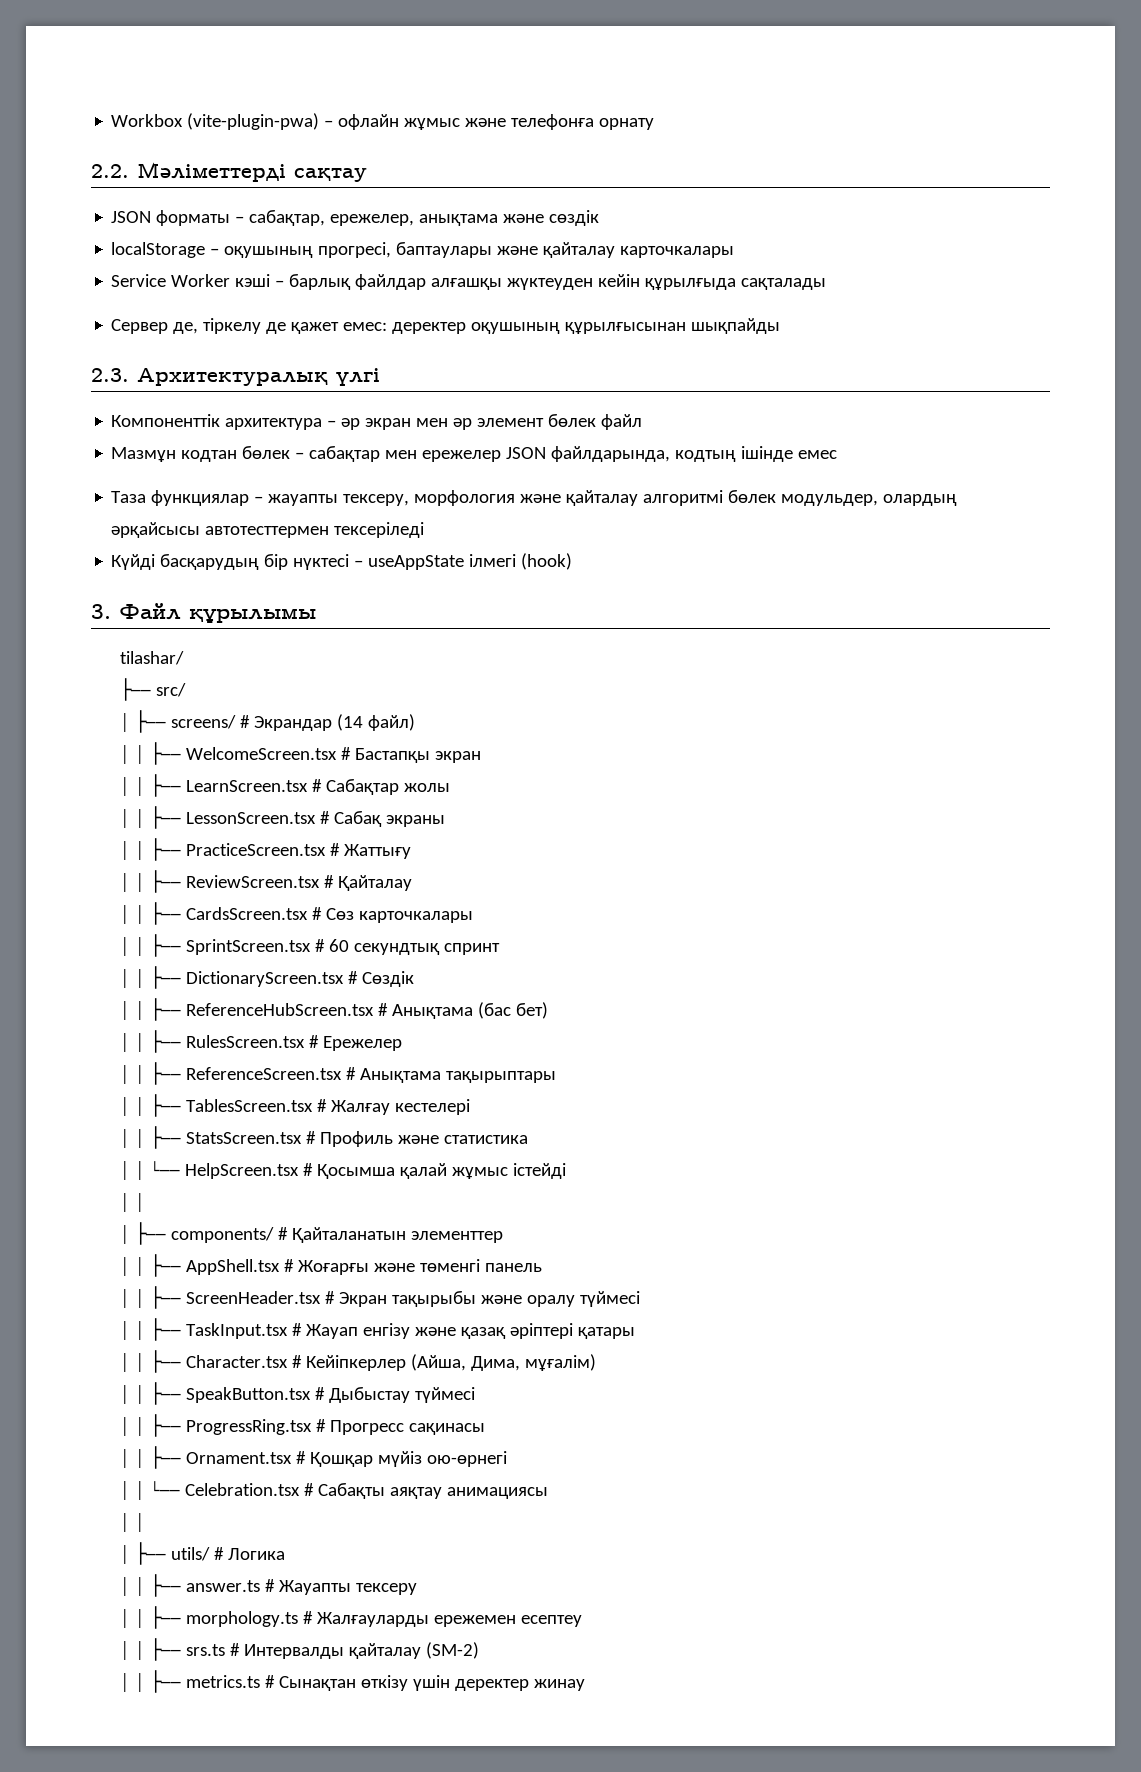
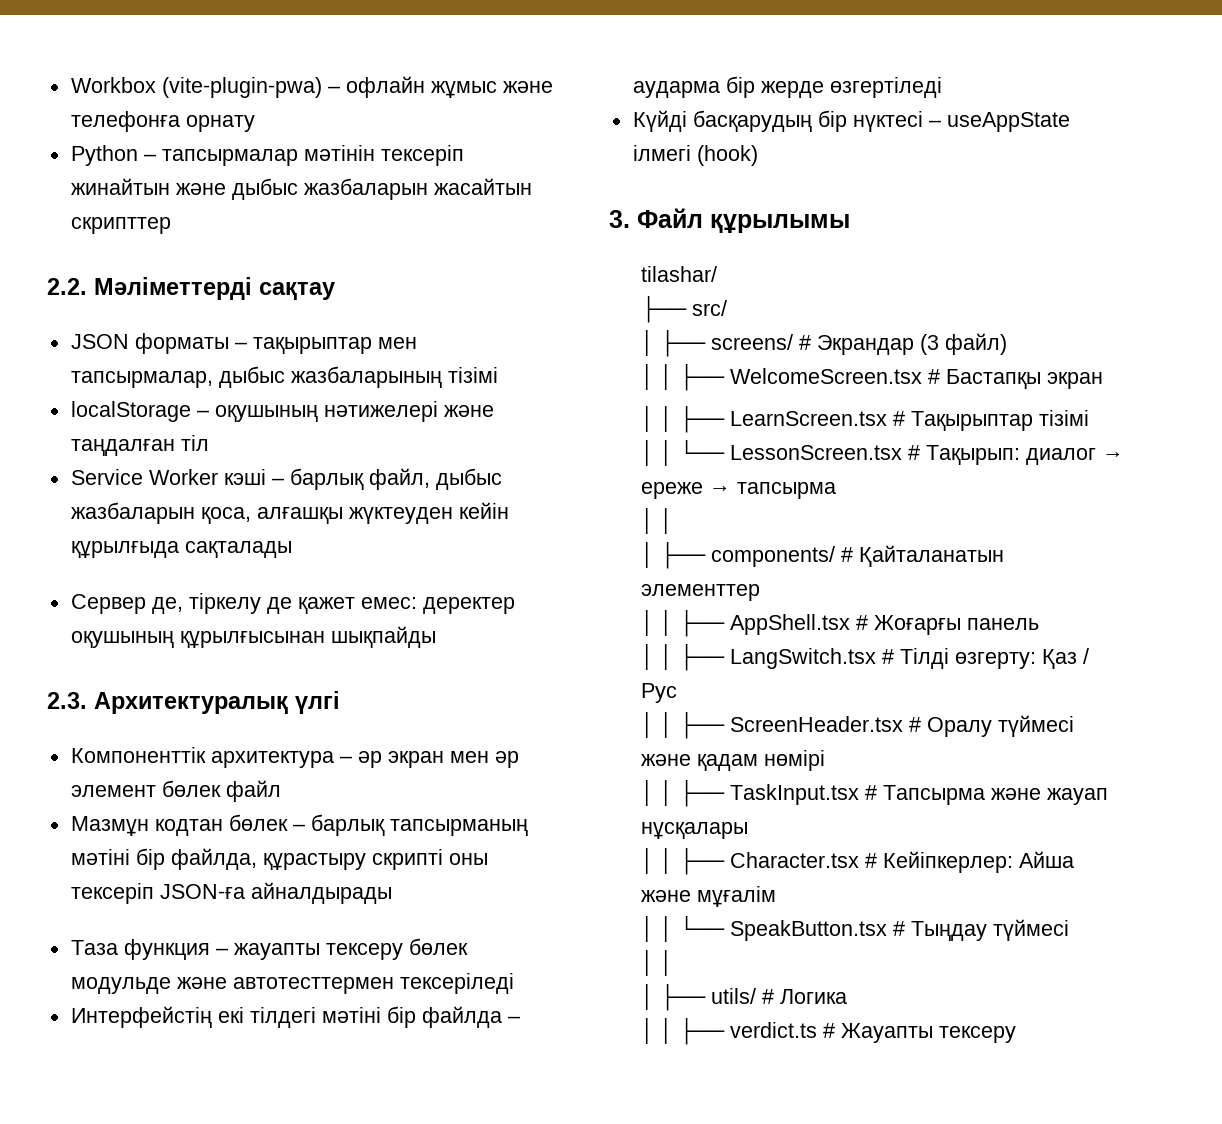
+ Python – тапсырмалар мәтінін тексеріп жинайтын және дыбыс жазбаларын жасайтын скрипттер
- JSON форматы – сабақтар, ережелер, анықтама және сөздік
- localStorage – оқушының прогресі, баптаулары және қайталау карточкалары
+ JSON форматы – тақырыптар мен тапсырмалар, дыбыс жазбаларының тізімі
+ localStorage – оқушының нәтижелері және таңдалған тіл
- Service Worker кэші – барлық файлдар алғашқы жүктеуден кейін құрылғыда сақталады
+ Service Worker кэші – барлық файл, дыбыс жазбаларын қоса, алғашқы жүктеуден кейін құрылғыда сақталады
- Мазмұн кодтан бөлек – сабақтар мен ережелер JSON файлдарында, кодтың ішінде емес
+ Мазмұн кодтан бөлек – барлық тапсырманың мәтіні бір файлда, құрастыру скрипті оны тексеріп JSON-ға айналдырады
- Таза функциялар – жауапты тексеру, морфология және қайталау алгоритмі бөлек модульдер, олардың әрқайсысы автотесттермен тексеріледі
+ Таза функция – жауапты тексеру бөлек модульде және автотесттермен тексеріледі
+ Интерфейстің екі тілдегі мәтіні бір файлда – аударма бір жерде өзгертіледі
- │ ├── screens/ # Экрандар (14 файл)
+ │ ├── screens/ # Экрандар (3 файл)
- │ │ ├── LearnScreen.tsx # Сабақтар жолы
- │ │ ├── LessonScreen.tsx # Сабақ экраны
- │ │ ├── PracticeScreen.tsx # Жаттығу
- │ │ ├── ReviewScreen.tsx # Қайталау
- │ │ ├── CardsScreen.tsx # Сөз карточкалары
- │ │ ├── SprintScreen.tsx # 60 секундтық спринт
- │ │ ├── DictionaryScreen.tsx # Сөздік
- │ │ ├── ReferenceHubScreen.tsx # Анықтама (бас бет)
- │ │ ├── RulesScreen.tsx # Ережелер
- │ │ ├── ReferenceScreen.tsx # Анықтама тақырыптары
- │ │ ├── TablesScreen.tsx # Жалғау кестелері
- │ │ ├── StatsScreen.tsx # Профиль және статистика
- │ │ └── HelpScreen.tsx # Қосымша қалай жұмыс істейді
+ │ │ ├── LearnScreen.tsx # Тақырыптар тізімі
+ │ │ └── LessonScreen.tsx # Тақырып: диалог → ереже → тапсырма
- │ │ ├── AppShell.tsx # Жоғарғы және төменгі панель
+ │ │ ├── AppShell.tsx # Жоғарғы панель
+ │ │ ├── LangSwitch.tsx # Тілді өзгерту: Қаз / Рус
- │ │ ├── ScreenHeader.tsx # Экран тақырыбы және оралу түймесі
+ │ │ ├── ScreenHeader.tsx # Оралу түймесі және қадам нөмірі
- │ │ ├── TaskInput.tsx # Жауап енгізу және қазақ әріптері қатары
+ │ │ ├── TaskInput.tsx # Тапсырма және жауап нұсқалары
- │ │ ├── Character.tsx # Кейіпкерлер (Айша, Дима, мұғалім)
- │ │ ├── SpeakButton.tsx # Дыбыстау түймесі
- │ │ ├── ProgressRing.tsx # Прогресс сақинасы
- │ │ ├── Ornament.tsx # Қошқар мүйіз ою-өрнегі
- │ │ └── Celebration.tsx # Сабақты аяқтау анимациясы
+ │ │ ├── Character.tsx # Кейіпкерлер: Айша және мұғалім
+ │ │ └── SpeakButton.tsx # Тыңдау түймесі
- │ │ ├── answer.ts # Жауапты тексеру
+ │ │ ├── verdict.ts # Жауапты тексеру
- │ │ ├── morphology.ts # Жалғауларды ережемен есептеу
- │ │ ├── srs.ts # Интервалды қайталау (SM-2)
- │ │ ├── metrics.ts # Сынақтан өткізу үшін деректер жинау

